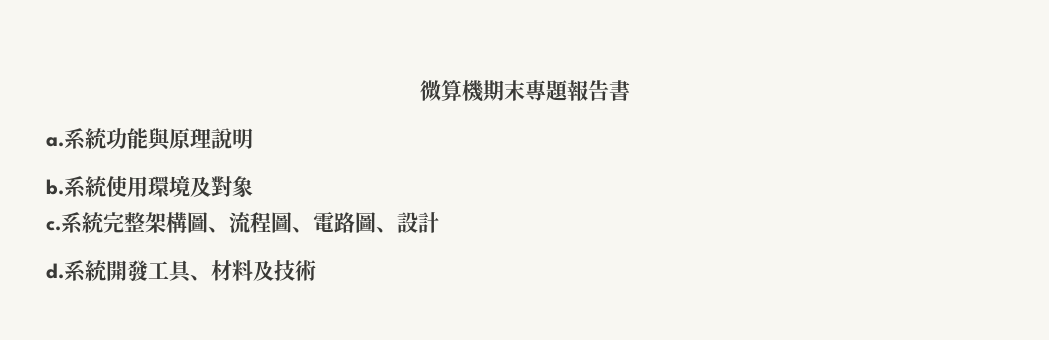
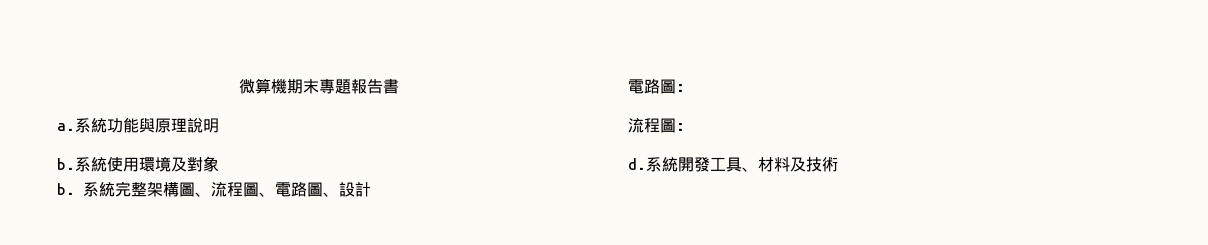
  系統使用環境及對象
- c.
+ b.
+ 電路圖:
+ 流程圖:

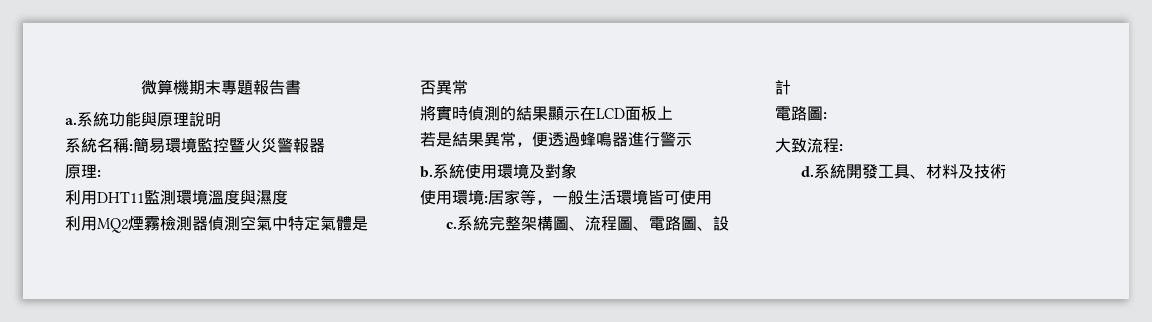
+ 系統名稱:簡易環境監控暨火災警報器
+ 原理:
+ 利用DHT11監測環境溫度與濕度
+ 利用MQ2煙霧檢測器偵測空氣中特定氣體是否異常
+ 將實時偵測的結果顯示在LCD面板上
+ 若是結果異常，便透過蜂鳴器進行警示
  系統使用環境及對象
- b.
+ 使用環境:居家等，一般生活環境皆可使用
+ c.
- 流程圖:
+ 大致流程:

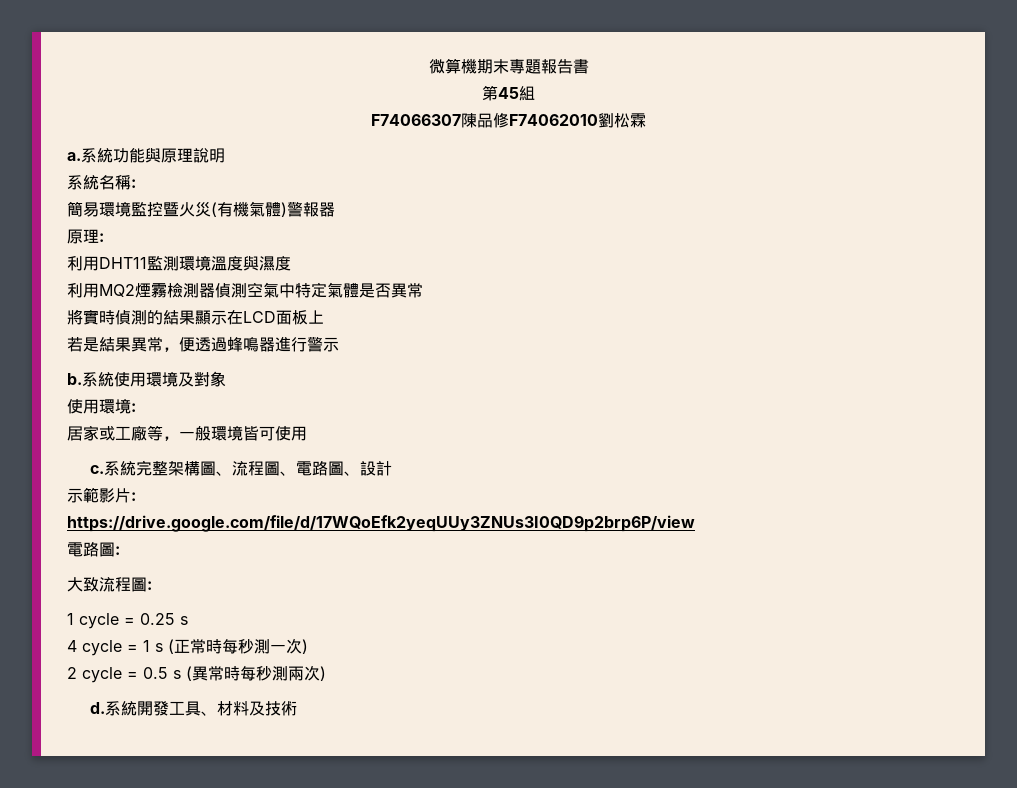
+ 第45組
+ F74066307陳品修F74062010劉松霖
- 系統名稱:簡易環境監控暨火災警報器
+ 系統名稱:
+ 簡易環境監控暨火災(有機氣體)警報器
- 使用環境:居家等，一般生活環境皆可使用
+ 使用環境:
+ 居家或工廠等，一般環境皆可使用
+ 示範影片:
+ https://drive.google.com/file/d/17WQoEfk2yeqUUy3ZNUs3I0QD9p2brp6P/view
- 大致流程:
+ 大致流程圖:
+ 1 cycle = 0.25 s
+ 4 cycle = 1 s (正常時每秒測一次)
+ 2 cycle = 0.5 s (異常時每秒測兩次)

